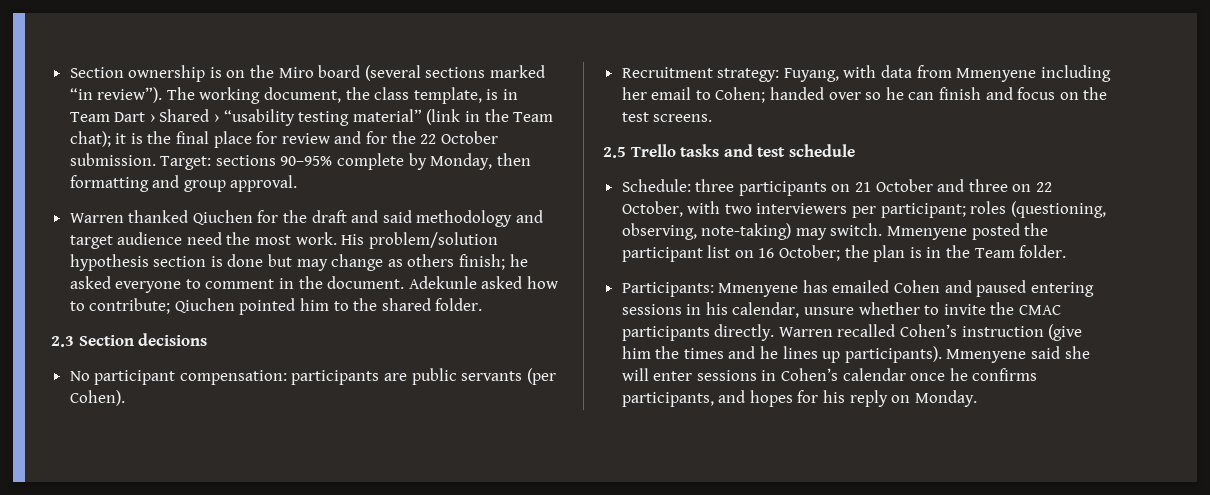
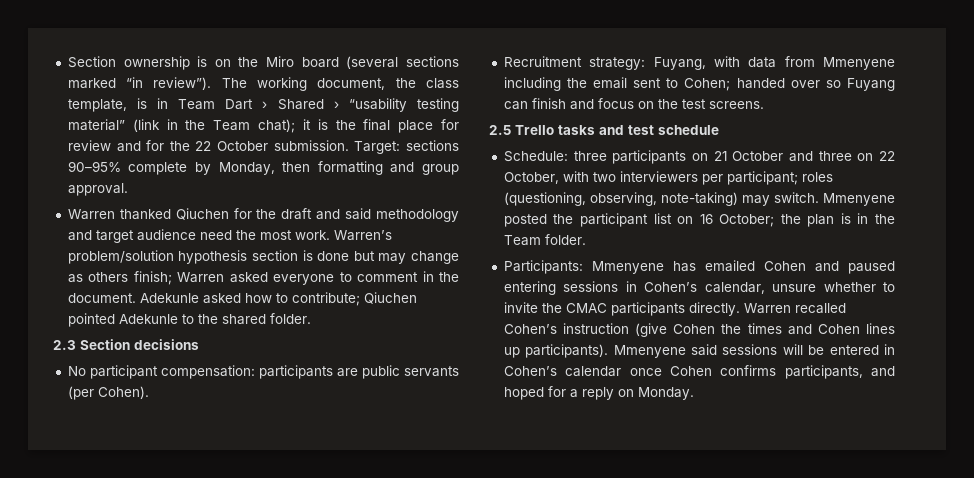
- His problem/solution hypothesis section is done but may change as others finish; he asked everyone to comment in the document.
+ Warren’s problem/solution hypothesis section is done but may change as others finish; Warren asked everyone to comment in the document.
- Adekunle asked how to contribute; Qiuchen pointed him to the shared folder.
+ Adekunle asked how to contribute; Qiuchen pointed Adekunle to the shared folder.
- Recruitment strategy: Fuyang, with data from Mmenyene including her email to Cohen; handed over so he can finish and focus on the test screens.
+ Recruitment strategy: Fuyang, with data from Mmenyene including the email sent to Cohen; handed over so Fuyang can finish and focus on the test screens.
- Participants: Mmenyene has emailed Cohen and paused entering sessions in his calendar, unsure whether to invite the CMAC participants directly.
+ Participants: Mmenyene has emailed Cohen and paused entering sessions in Cohen’s calendar, unsure whether to invite the CMAC participants directly.
- Warren recalled Cohen’s instruction (give him the times and he lines up participants).
+ Warren recalled Cohen’s instruction (give Cohen the times and Cohen lines up participants).
- Mmenyene said she will enter sessions in Cohen’s calendar once he confirms participants, and hopes for his reply on Monday.
+ Mmenyene said sessions will be entered in Cohen’s calendar once Cohen confirms participants, and hoped for a reply on Monday.

